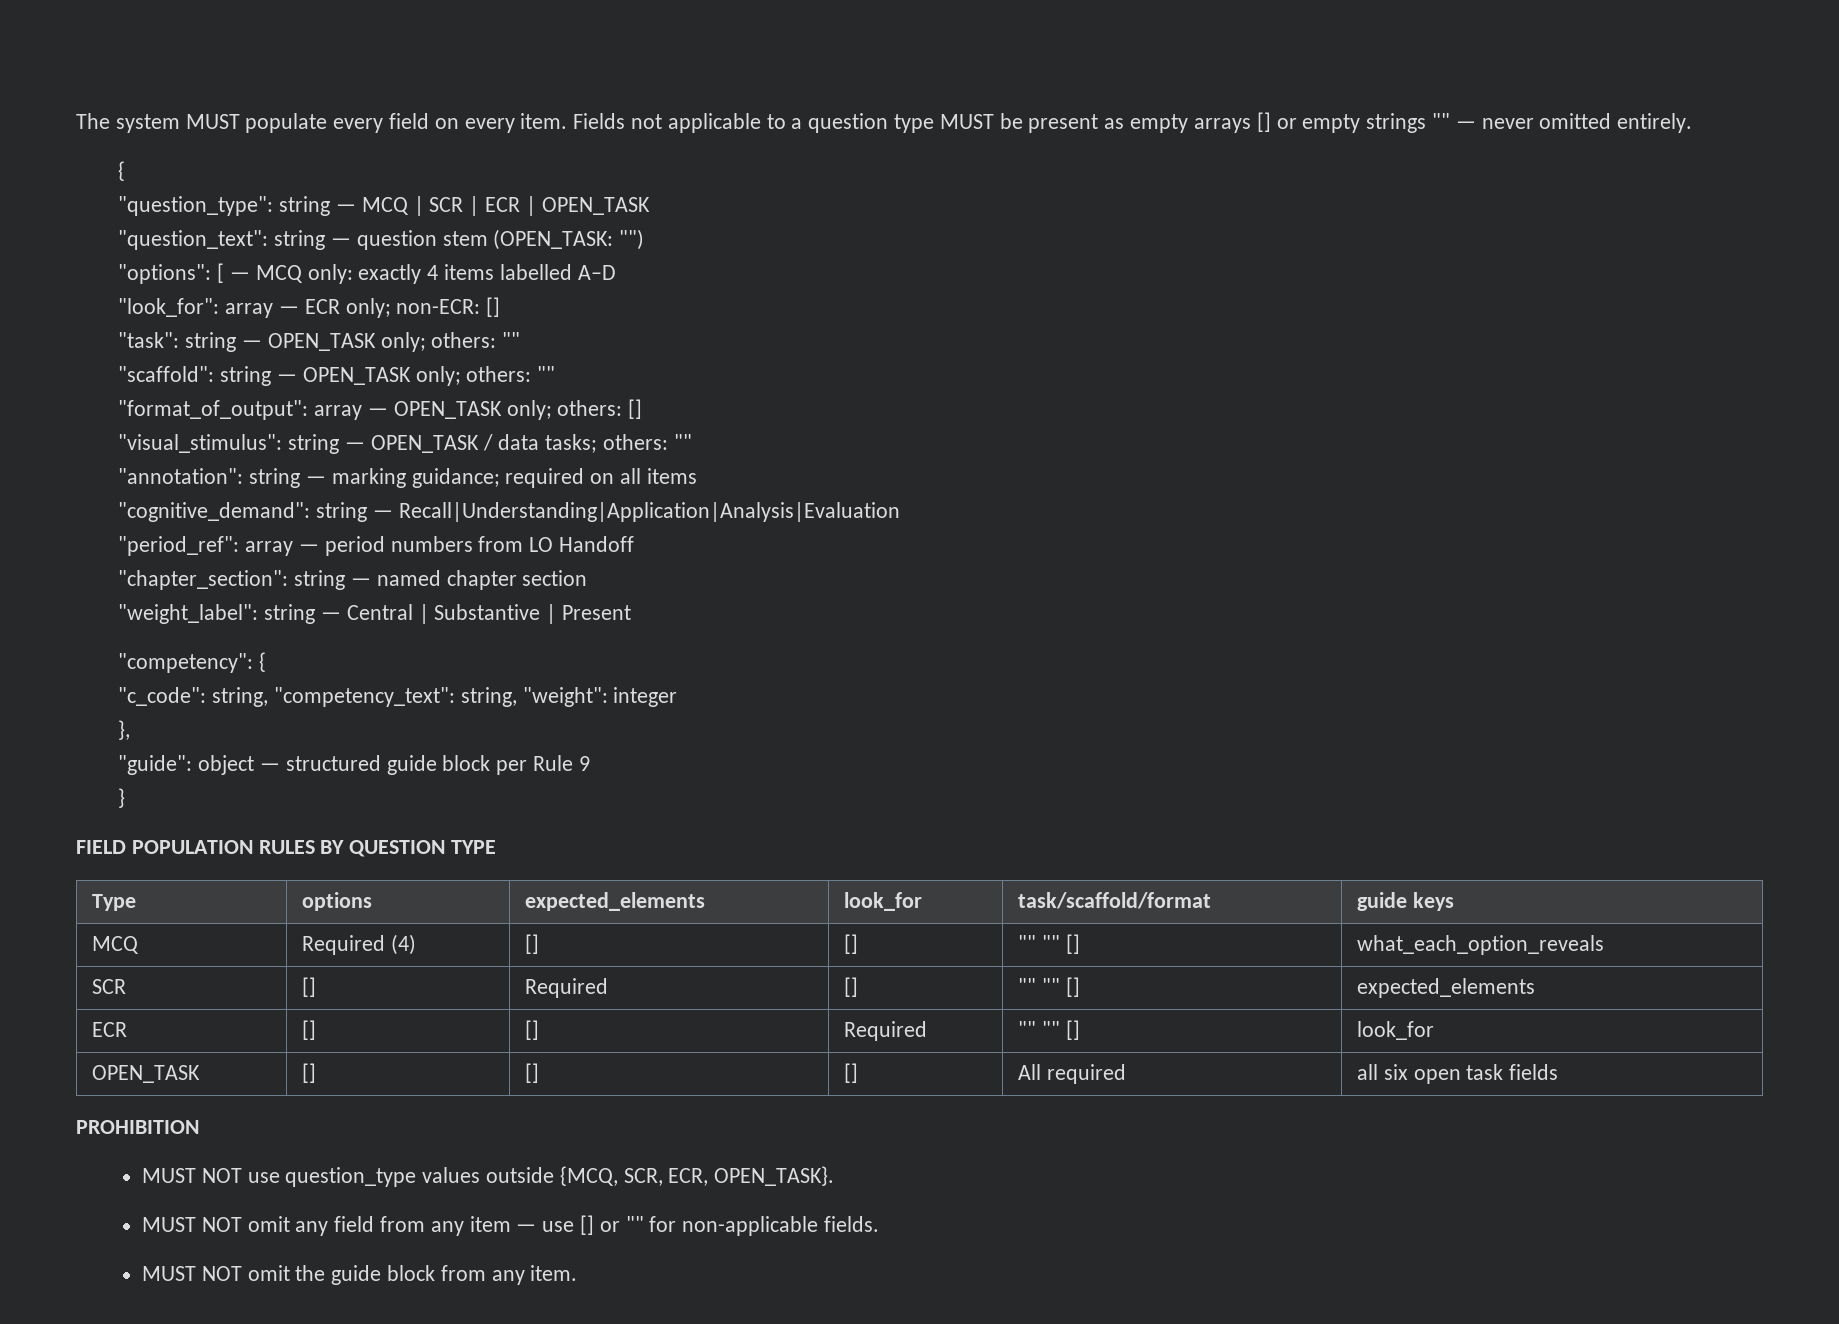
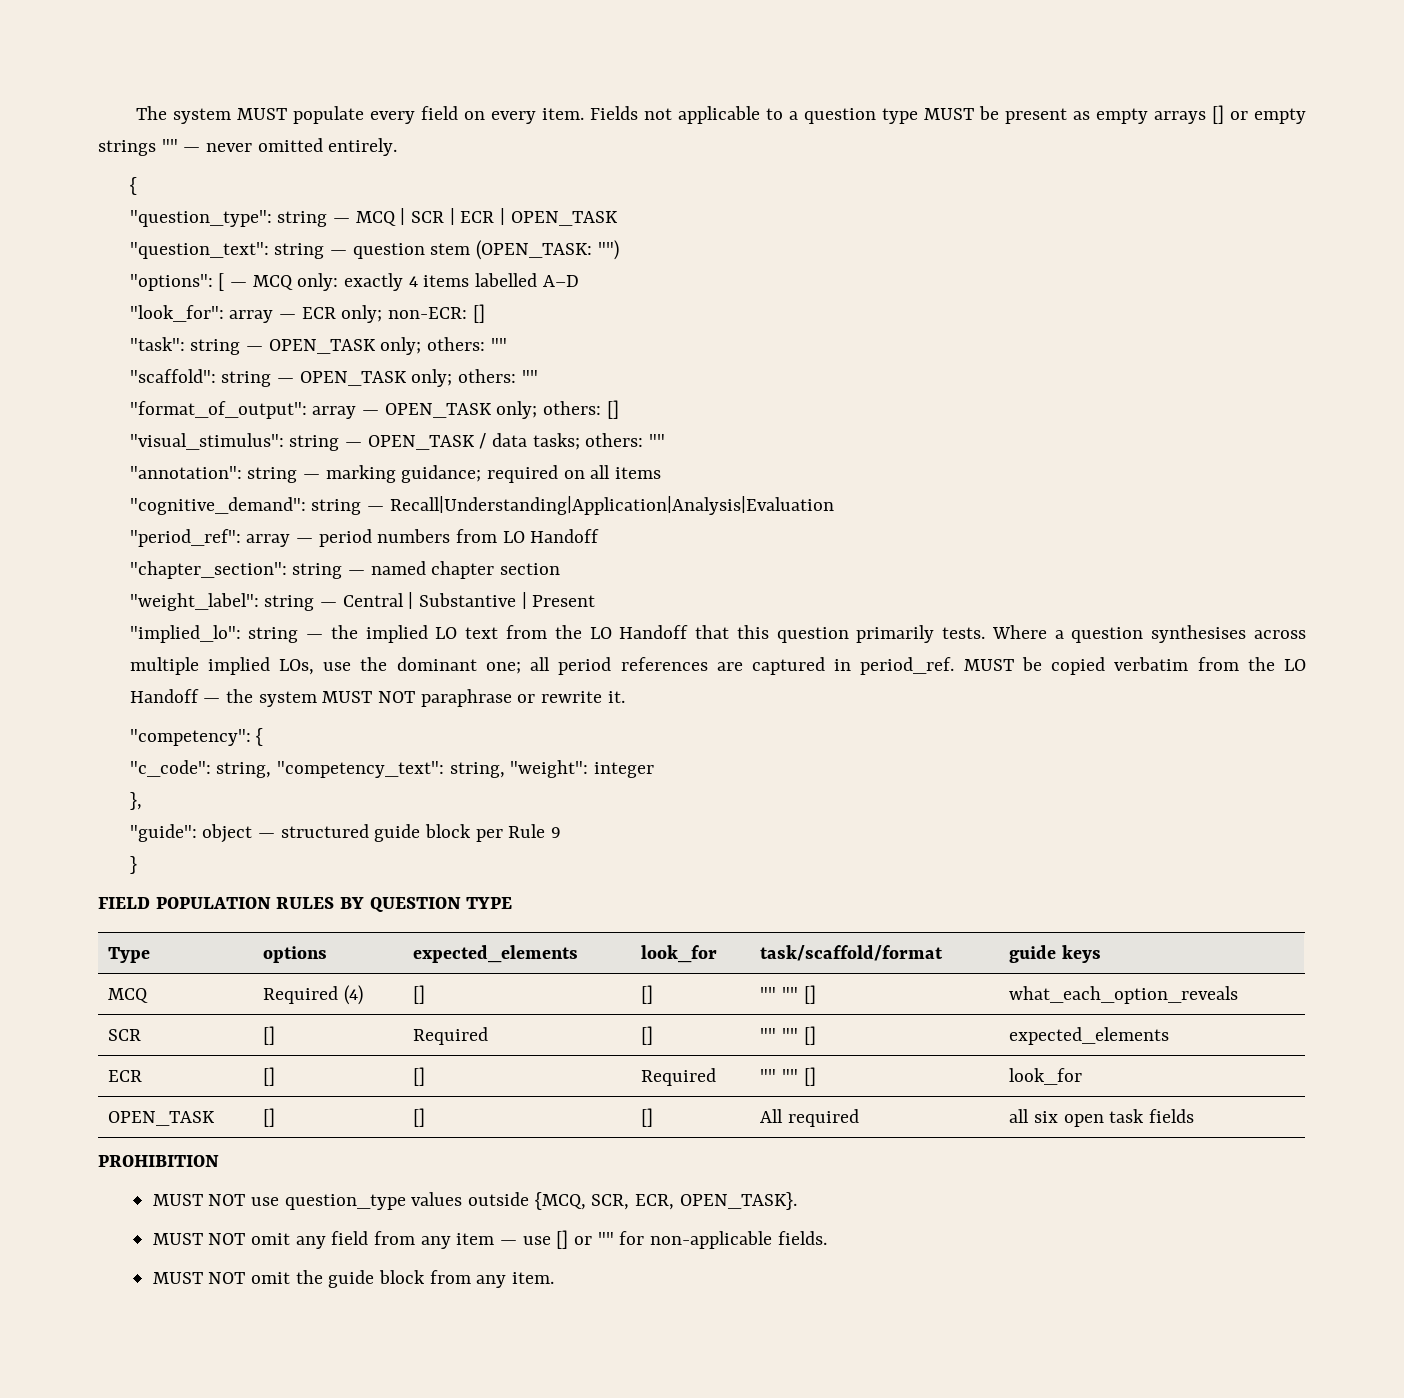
+ "implied_lo": string — the implied LO text from the LO Handoff that this question primarily tests. Where a question synthesises across multiple implied LOs, use the dominant one; all period references are captured in period_ref. MUST be copied verbatim from the LO Handoff — the system MUST NOT paraphrase or rewrite it.

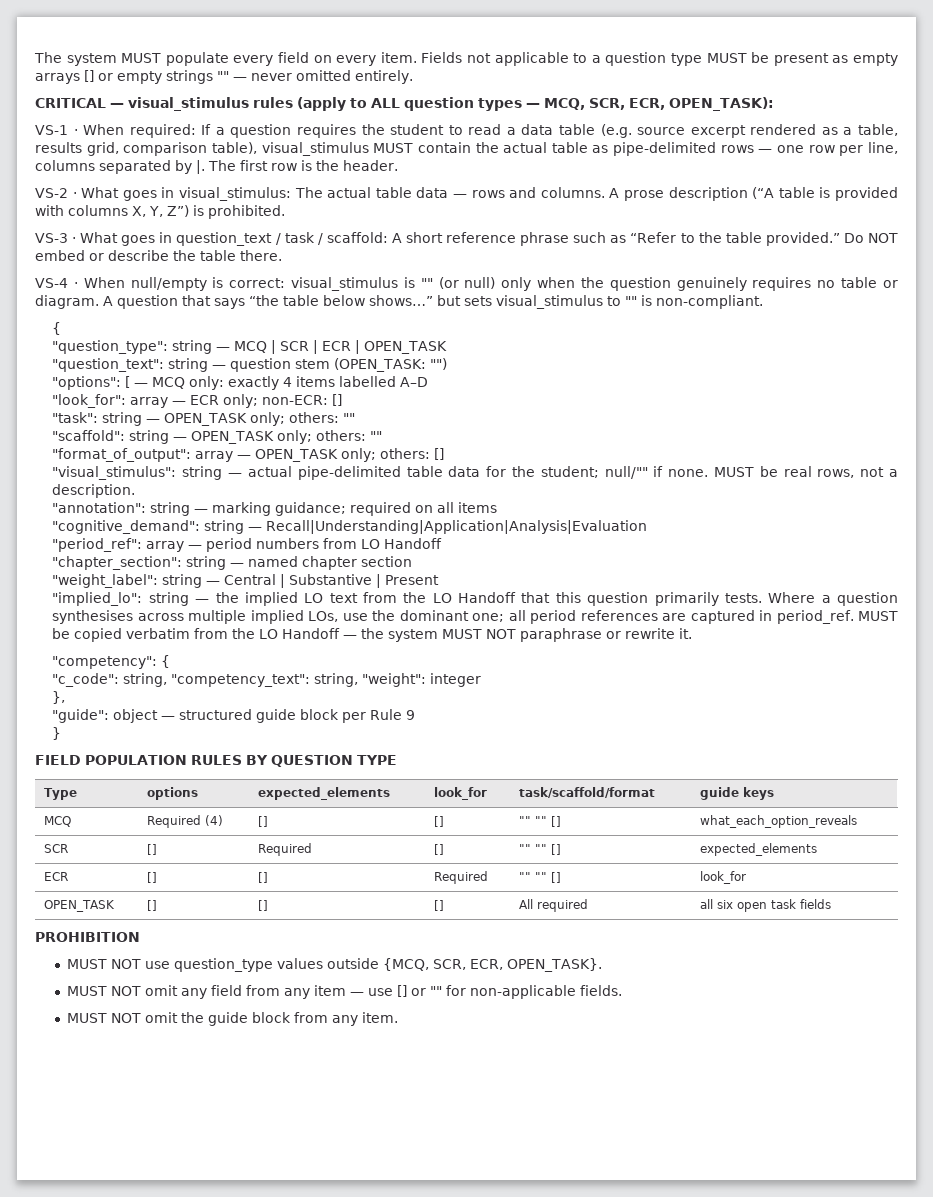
+ CRITICAL — visual_stimulus rules (apply to ALL question types — MCQ, SCR, ECR, OPEN_TASK):
+ VS-1 · When required: If a question requires the student to read a data table (e.g. source excerpt rendered as a table, results grid, comparison table), visual_stimulus MUST contain the actual table as pipe-delimited rows — one row per line, columns separated by |. The first row is the header.
+ VS-2 · What goes in visual_stimulus: The actual table data — rows and columns. A prose description (“A table is provided with columns X, Y, Z”) is prohibited.
+ VS-3 · What goes in question_text / task / scaffold: A short reference phrase such as “Refer to the table provided.” Do NOT embed or describe the table there.
+ VS-4 · When null/empty is correct: visual_stimulus is "" (or null) only when the question genuinely requires no table or diagram. A question that says “the table below shows…” but sets visual_stimulus to "" is non-compliant.
- "visual_stimulus": string — OPEN_TASK / data tasks; others: ""
+ "visual_stimulus": string — actual pipe-delimited table data for the student; null/"" if none. MUST be real rows, not a description.

